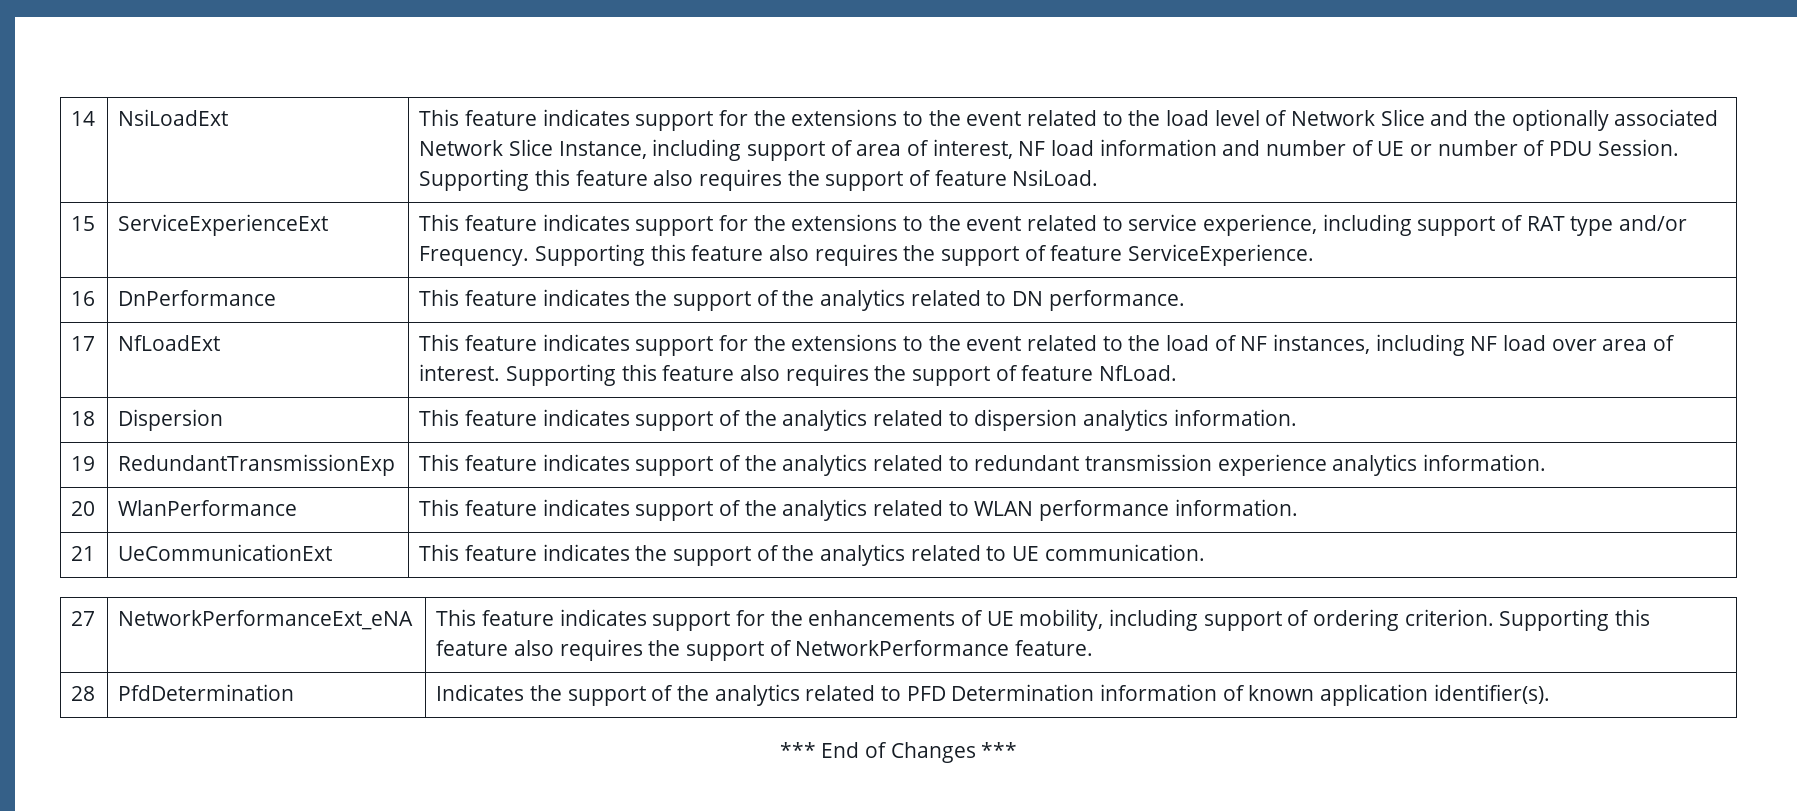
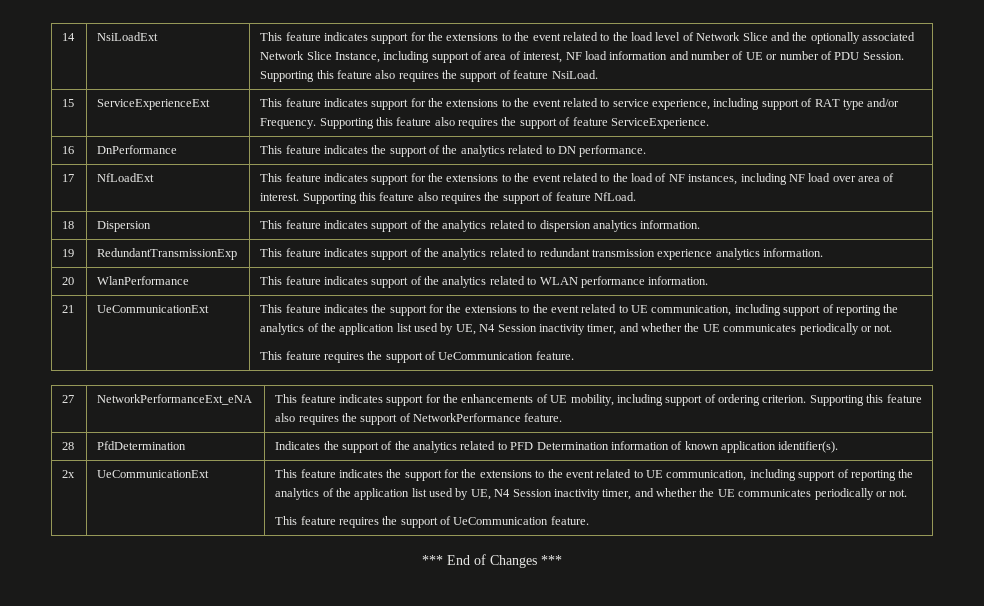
- 21 | UeCommunicationExt | This feature indicates the support of the analytics related to UE communication.
+ 21 | UeCommunicationExt | This feature indicates the support for the extensions to the event related to UE communication, including support of reporting the analytics of the application list used by UE, N4 Session inactivity timer, and whether the UE communicates periodically or not.
+ This feature requires the support of UeCommunication feature.
+ 2x | UeCommunicationExt | This feature indicates the support for the extensions to the event related to UE communication, including support of reporting the analytics of the application list used by UE, N4 Session inactivity timer, and whether the UE communicates periodically or not.
+ This feature requires the support of UeCommunication feature.

